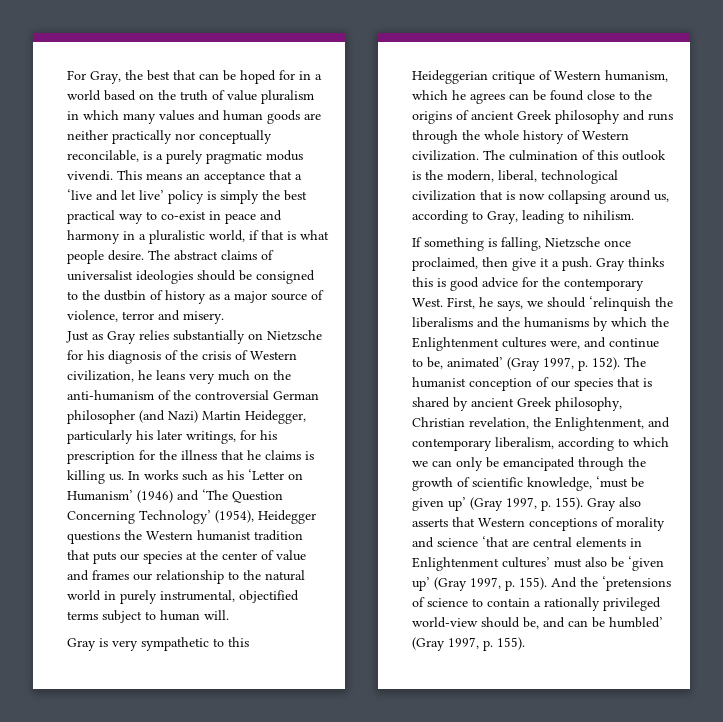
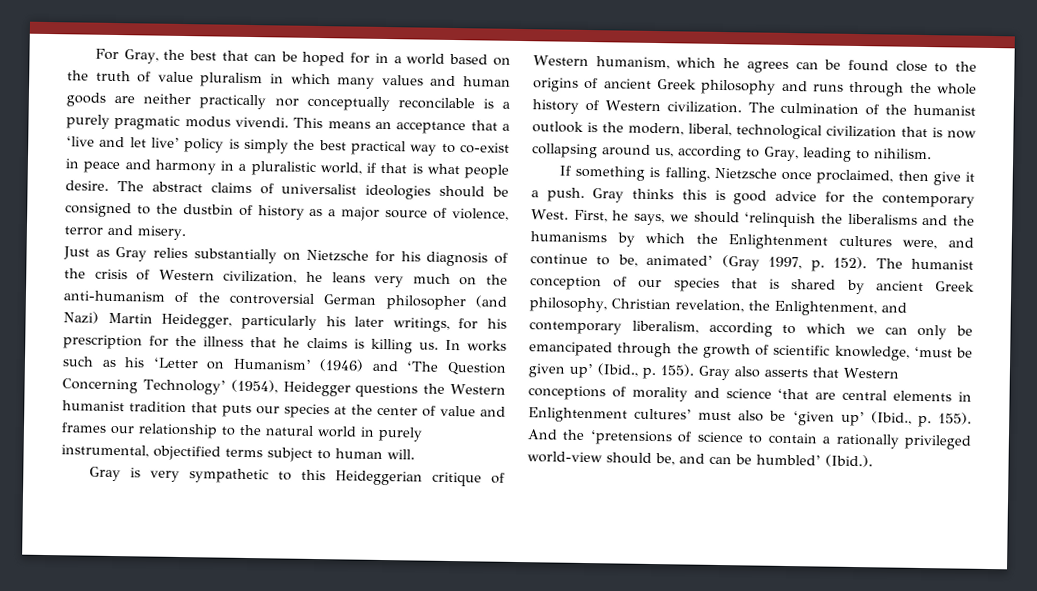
- For Gray, the best that can be hoped for in a world based on the truth of value pluralism in which many values and human goods are neither practically nor conceptually reconcilable, is a purely pragmatic modus vivendi.
+ For Gray, the best that can be hoped for in a world based on the truth of value pluralism in which many values and human goods are neither practically nor conceptually reconcilable is a purely pragmatic modus vivendi.
- The culmination of this outlook is the modern, liberal, technological civilization that is now collapsing around us, according to Gray, leading to nihilism.
+ The culmination of the humanist outlook is the modern, liberal, technological civilization that is now collapsing around us, according to Gray, leading to nihilism.
- The humanist conception of our species that is shared by ancient Greek philosophy, Christian revelation, the Enlightenment, and contemporary liberalism, according to which we can only be emancipated through the growth of scientific knowledge, ‘must be given up’ (Gray 1997, p. 155).
+ The humanist conception of our species that is shared by ancient Greek philosophy, Christian revelation, the Enlightenment, and contemporary liberalism, according to which we can only be emancipated through the growth of scientific knowledge, ‘must be given up’ (Ibid., p. 155).
- Gray also asserts that Western conceptions of morality and science ‘that are central elements in Enlightenment cultures’ must also be ‘given up’ (Gray 1997, p. 155).
+ Gray also asserts that Western conceptions of morality and science ‘that are central elements in Enlightenment cultures’ must also be ‘given up’ (Ibid., p. 155).
- And the ‘pretensions of science to contain a rationally privileged world-view should be, and can be humbled’ (Gray 1997, p. 155).
+ And the ‘pretensions of science to contain a rationally privileged world-view should be, and can be humbled’ (Ibid.).

